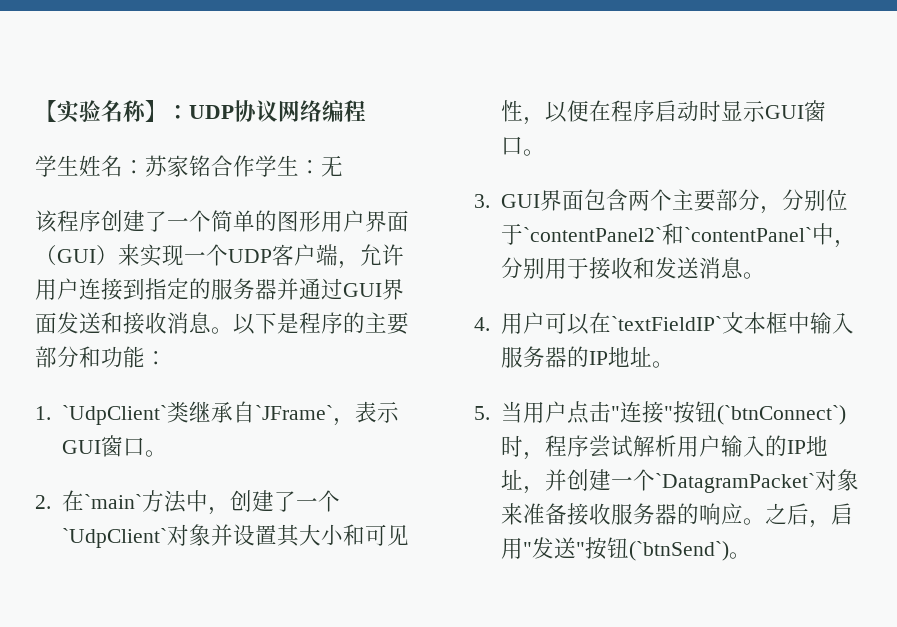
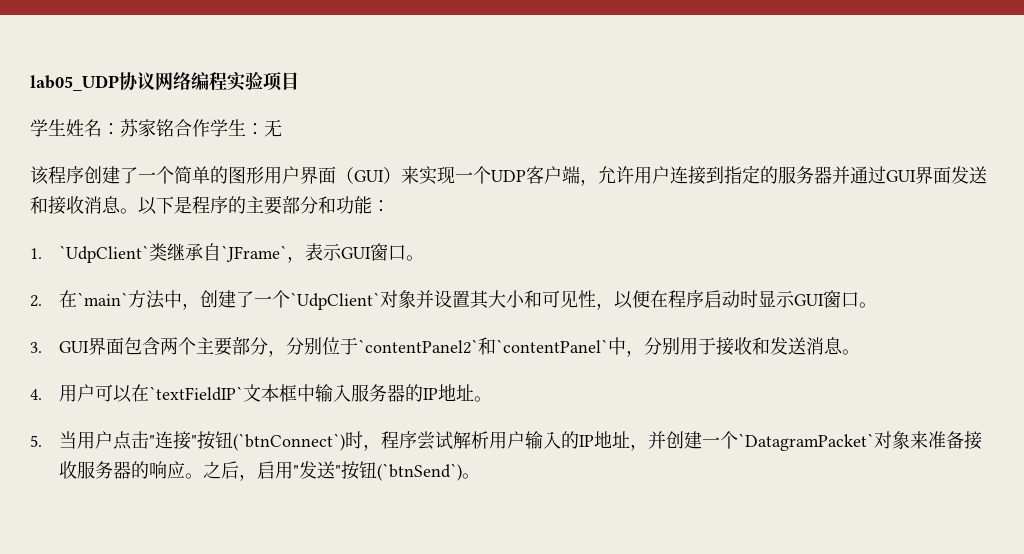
- 【实验名称】：UDP协议网络编程
+ lab05_UDP协议网络编程实验项目

